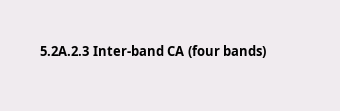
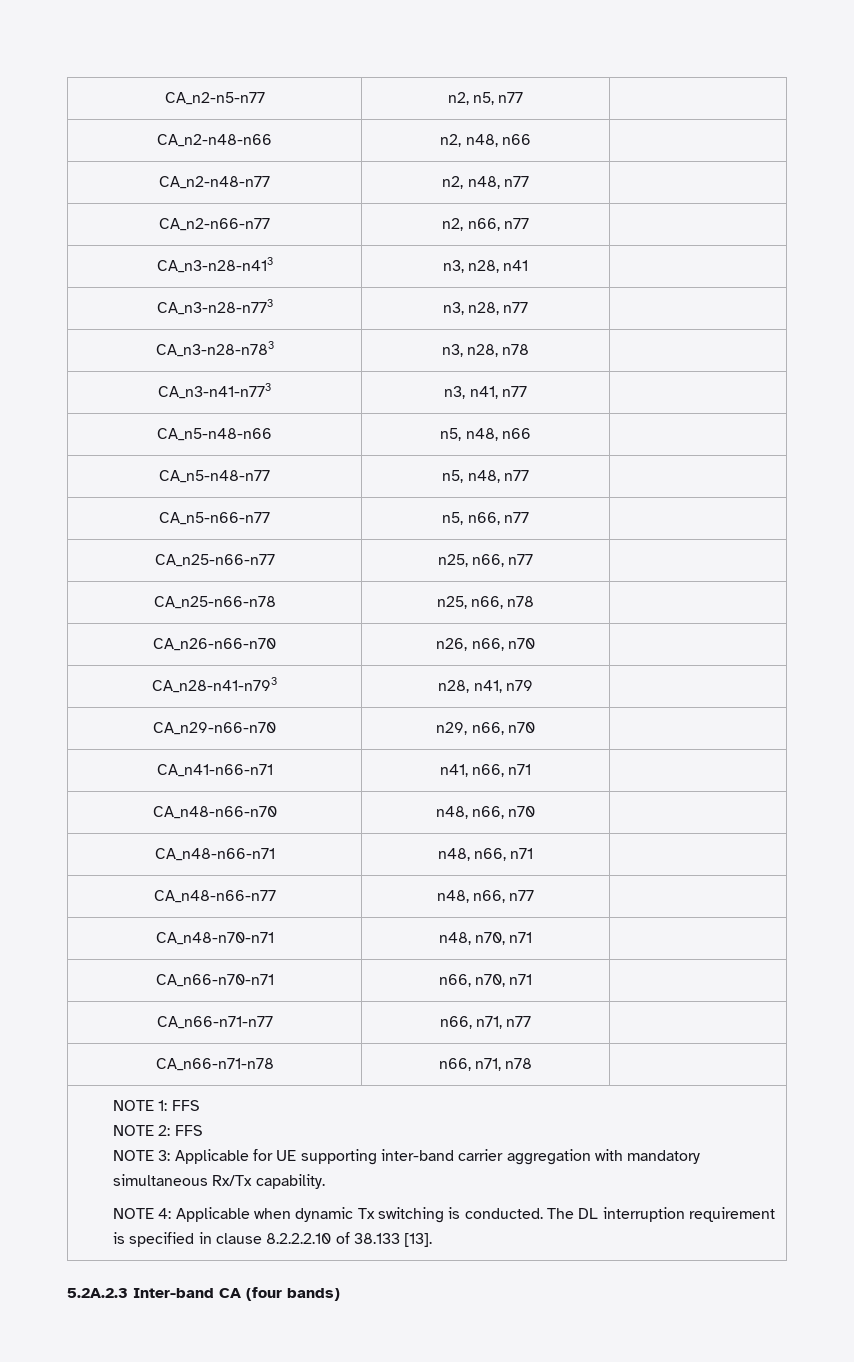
+ CA_n2-n5-n77 | n2, n5, n77 |
+ CA_n2-n48-n66 | n2, n48, n66 |
+ CA_n2-n48-n77 | n2, n48, n77 |
+ CA_n2-n66-n77 | n2, n66, n77 |
+ CA_n3-n28-n413 | n3, n28, n41 |
+ CA_n3-n28-n773 | n3, n28, n77 |
+ CA_n3-n28-n783 | n3, n28, n78 |
+ CA_n3-n41-n773 | n3, n41, n77 |
+ CA_n5-n48-n66 | n5, n48, n66 |
+ CA_n5-n48-n77 | n5, n48, n77 |
+ CA_n5-n66-n77 | n5, n66, n77 |
+ CA_n25-n66-n77 | n25, n66, n77 |
+ CA_n25-n66-n78 | n25, n66, n78 |
+ CA_n26-n66-n70 | n26, n66, n70 |
+ CA_n28-n41-n793 | n28, n41, n79 |
+ CA_n29-n66-n70 | n29, n66, n70 |
+ CA_n41-n66-n71 | n41, n66, n71 |
+ CA_n48-n66-n70 | n48, n66, n70 |
+ CA_n48-n66-n71 | n48, n66, n71 |
+ CA_n48-n66-n77 | n48, n66, n77 |
+ CA_n48-n70-n71 | n48, n70, n71 |
+ CA_n66-n70-n71 | n66, n70, n71 |
+ CA_n66-n71-n77 | n66, n71, n77 |
+ CA_n66-n71-n78 | n66, n71, n78 |
+ NOTE 1: FFS
+ NOTE 2: FFS
+ NOTE 3: Applicable for UE supporting inter-band carrier aggregation with mandatory simultaneous Rx/Tx capability.
+ NOTE 4: Applicable when dynamic Tx switching is conducted. The DL interruption requirement is specified in clause 8.2.2.2.10 of 38.133 [13].

